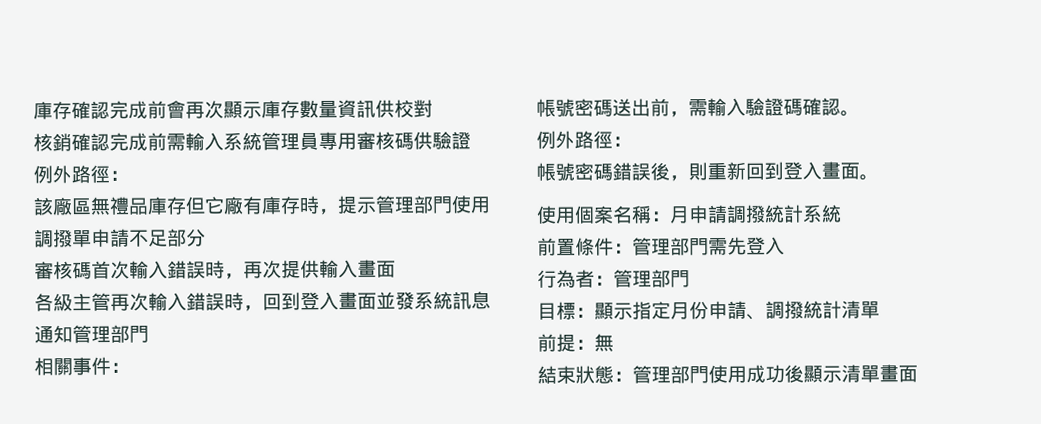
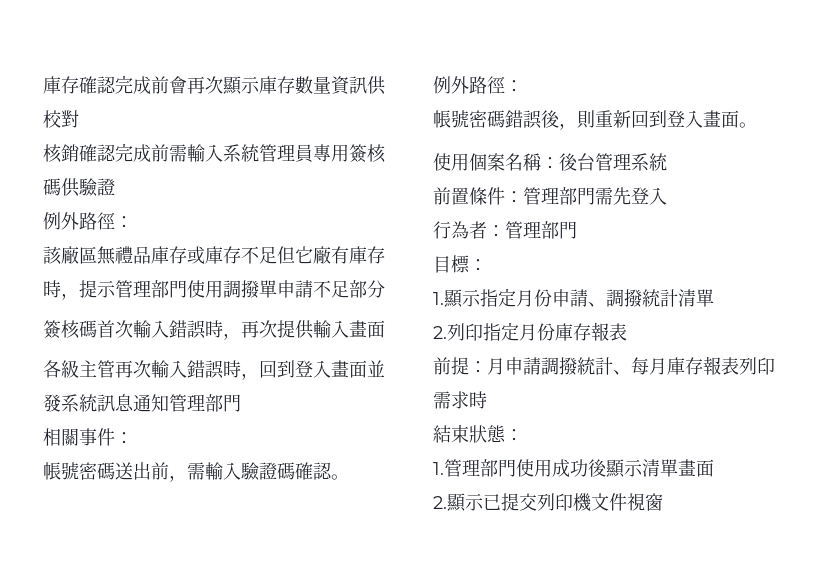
- 核銷確認完成前需輸入系統管理員專用審核碼供驗證
+ 核銷確認完成前需輸入系統管理員專用簽核碼供驗證
- 該廠區無禮品庫存但它廠有庫存時，提示管理部門使用調撥單申請不足部分
+ 該廠區無禮品庫存或庫存不足但它廠有庫存時，提示管理部門使用調撥單申請不足部分
- 審核碼首次輸入錯誤時，再次提供輸入畫面
+ 簽核碼首次輸入錯誤時，再次提供輸入畫面
- 使用個案名稱：月申請調撥統計系統
+ 使用個案名稱：後台管理系統
- 目標：顯示指定月份申請、調撥統計清單
+ 目標：
+ 1.顯示指定月份申請、調撥統計清單
- 前提：無
+ 2.列印指定月份庫存報表
+ 前提：月申請調撥統計、每月庫存報表列印需求時
- 結束狀態：管理部門使用成功後顯示清單畫面
+ 結束狀態：
+ 1.管理部門使用成功後顯示清單畫面
+ 2.顯示已提交列印機文件視窗

